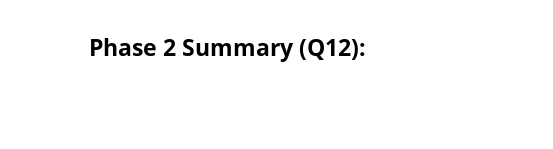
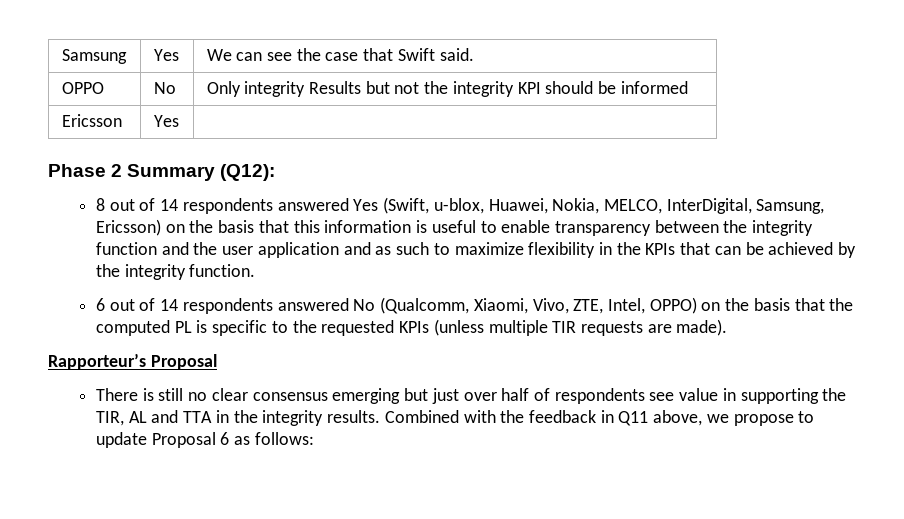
+ Samsung | Yes | We can see the case that Swift said.
+ OPPO | No | Only integrity Results but not the integrity KPI should be informed
+ Ericsson | Yes |
  Phase 2 Summary (Q12):
+ 8 out of 14 respondents answered Yes (Swift, u-blox, Huawei, Nokia, MELCO, InterDigital, Samsung, Ericsson) on the basis that this information is useful to enable transparency between the integrity function and the user application and as such to maximize flexibility in the KPIs that can be achieved by the integrity function.
+ 6 out of 14 respondents answered No (Qualcomm, Xiaomi, Vivo, ZTE, Intel, OPPO) on the basis that the computed PL is specific to the requested KPIs (unless multiple TIR requests are made).
+ Rapporteur’s Proposal
+ There is still no clear consensus emerging but just over half of respondents see value in supporting the TIR, AL and TTA in the integrity results. Combined with the feedback in Q11 above, we propose to update Proposal 6 as follows:

